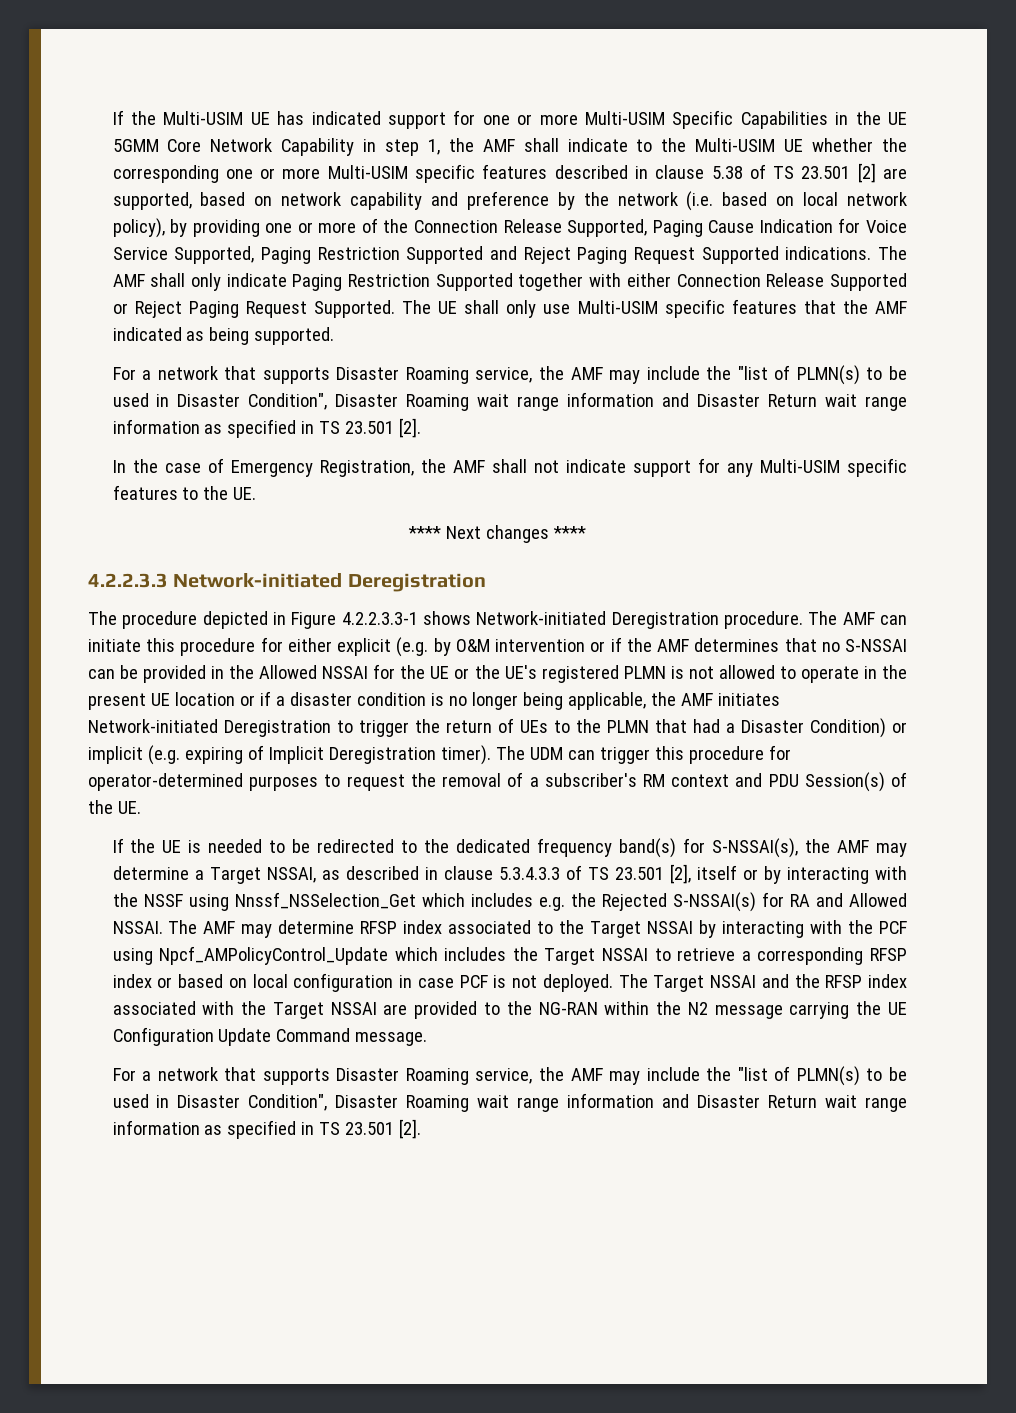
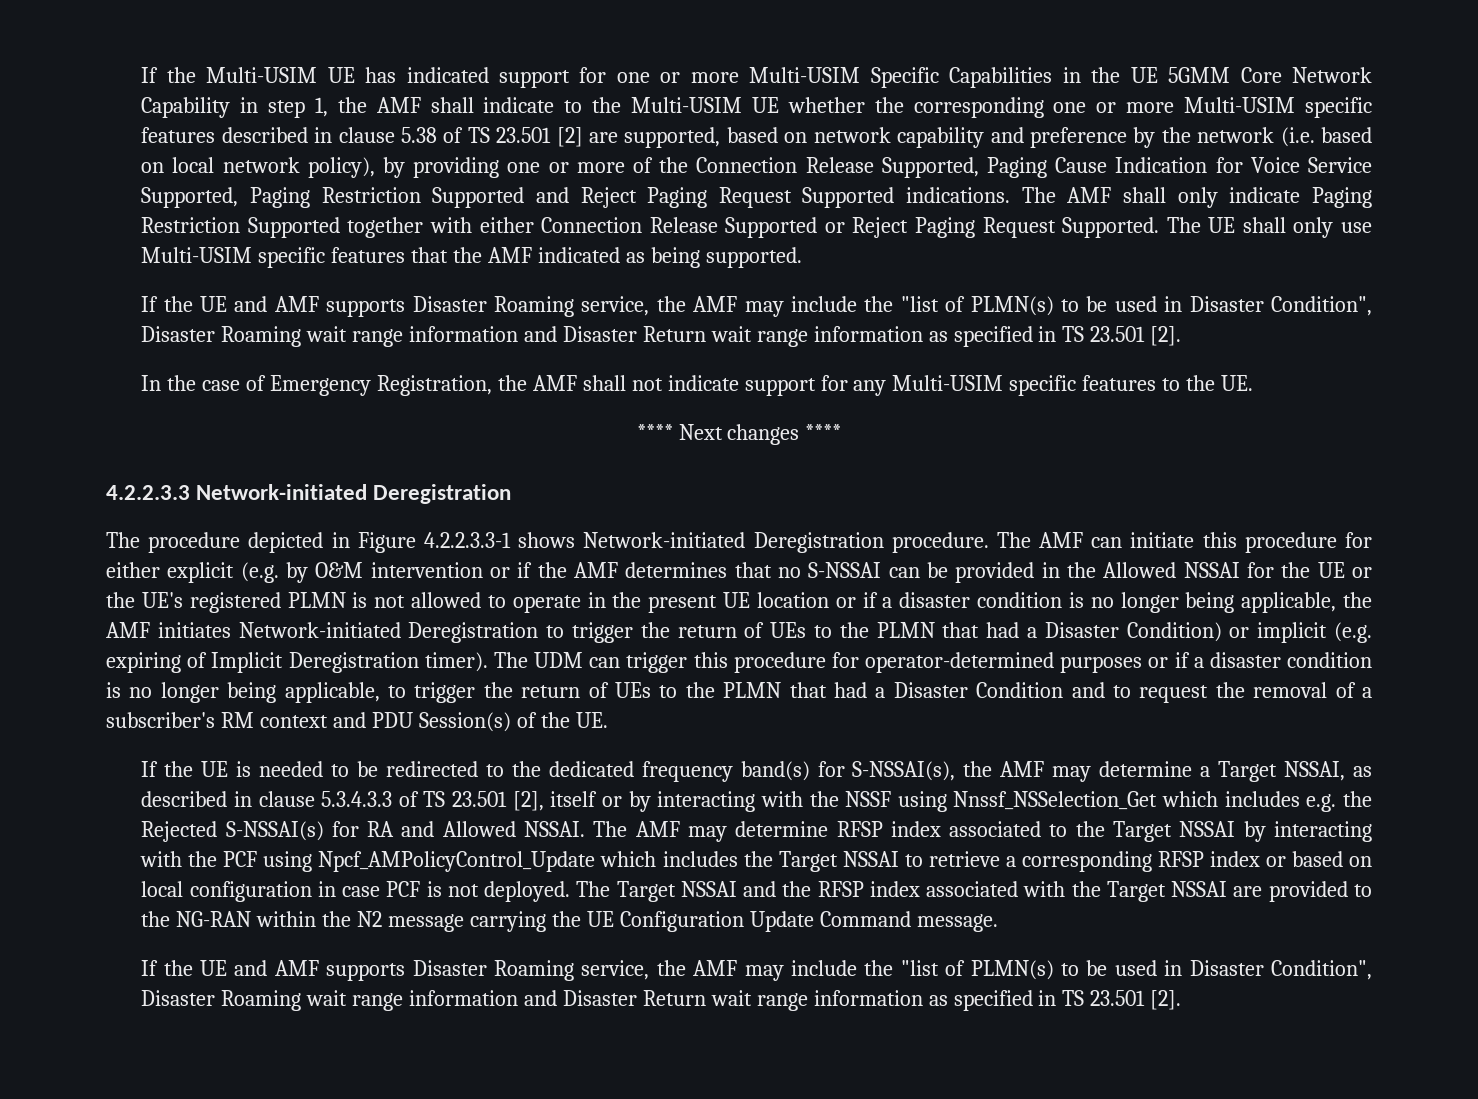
  The UE shall only use Multi-USIM specific features that the AMF indicated as being supported.
- For a network that supports Disaster Roaming service, the AMF may include the "list of PLMN(s) to be used in Disaster Condition", Disaster Roaming wait range information and Disaster Return wait range information as specified in TS 23.501 [2].
+ If the UE and AMF supports Disaster Roaming service, the AMF may include the "list of PLMN(s) to be used in Disaster Condition", Disaster Roaming wait range information and Disaster Return wait range information as specified in TS 23.501 [2].
- The UDM can trigger this procedure for operator-determined purposes to request the removal of a subscriber's RM context and PDU Session(s) of the UE.
+ The UDM can trigger this procedure for operator-determined purposes or if a disaster condition is no longer being applicable, to trigger the return of UEs to the PLMN that had a Disaster Condition and to request the removal of a subscriber's RM context and PDU Session(s) of the UE.
  The Target NSSAI and the RFSP index associated with the Target NSSAI are provided to the NG-RAN within the N2 message carrying the UE Configuration Update Command message.
- For a network that supports Disaster Roaming service, the AMF may include the "list of PLMN(s) to be used in Disaster Condition", Disaster Roaming wait range information and Disaster Return wait range information as specified in TS 23.501 [2].
+ If the UE and AMF supports Disaster Roaming service, the AMF may include the "list of PLMN(s) to be used in Disaster Condition", Disaster Roaming wait range information and Disaster Return wait range information as specified in TS 23.501 [2].

